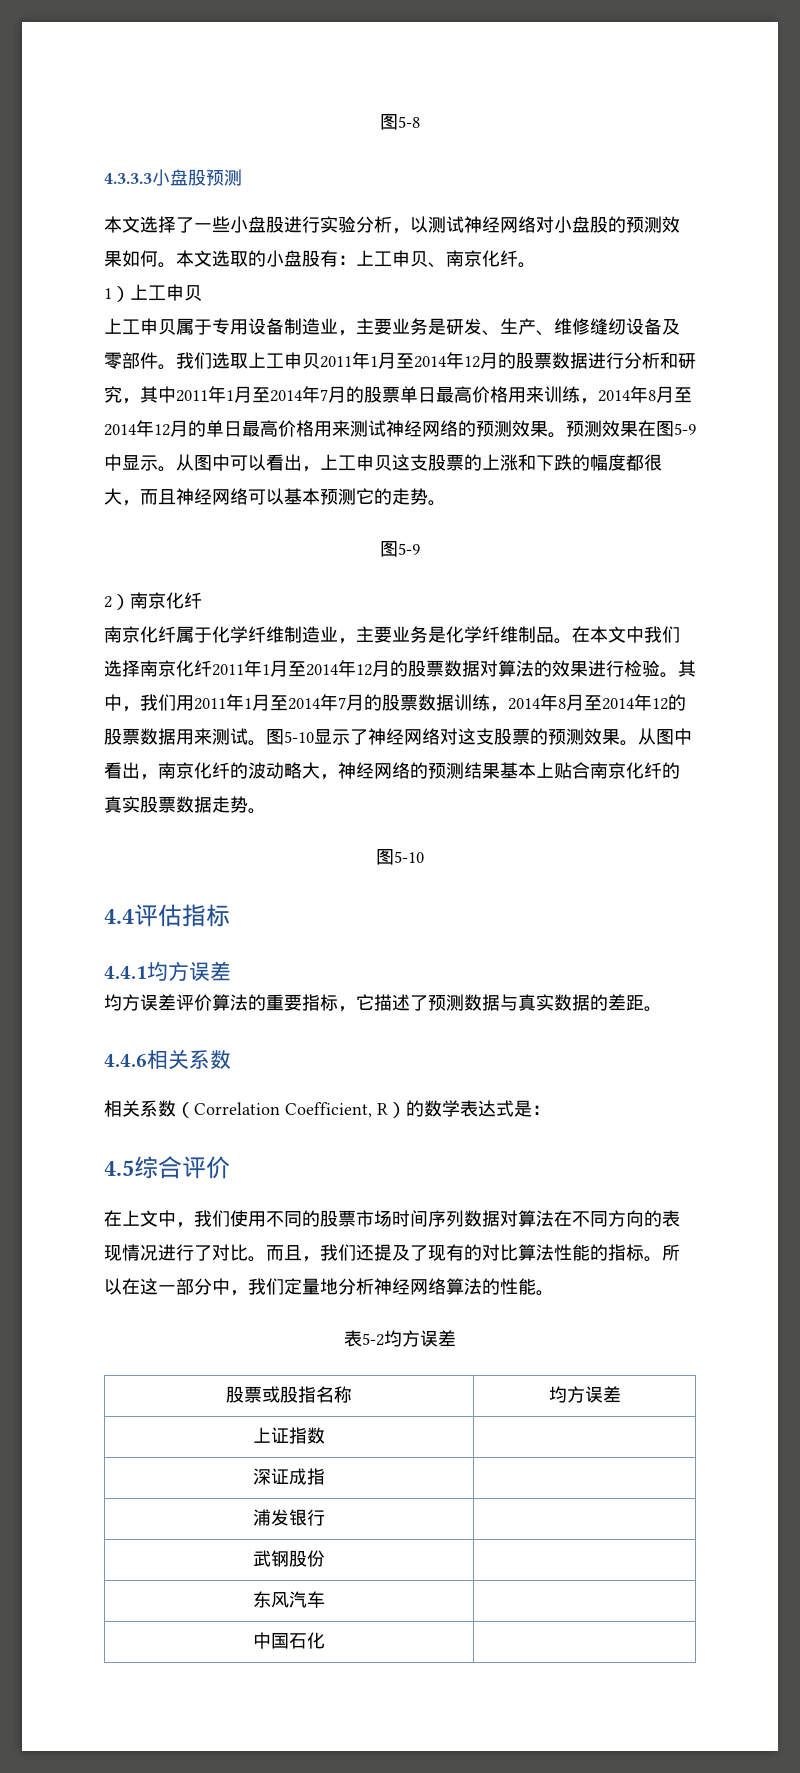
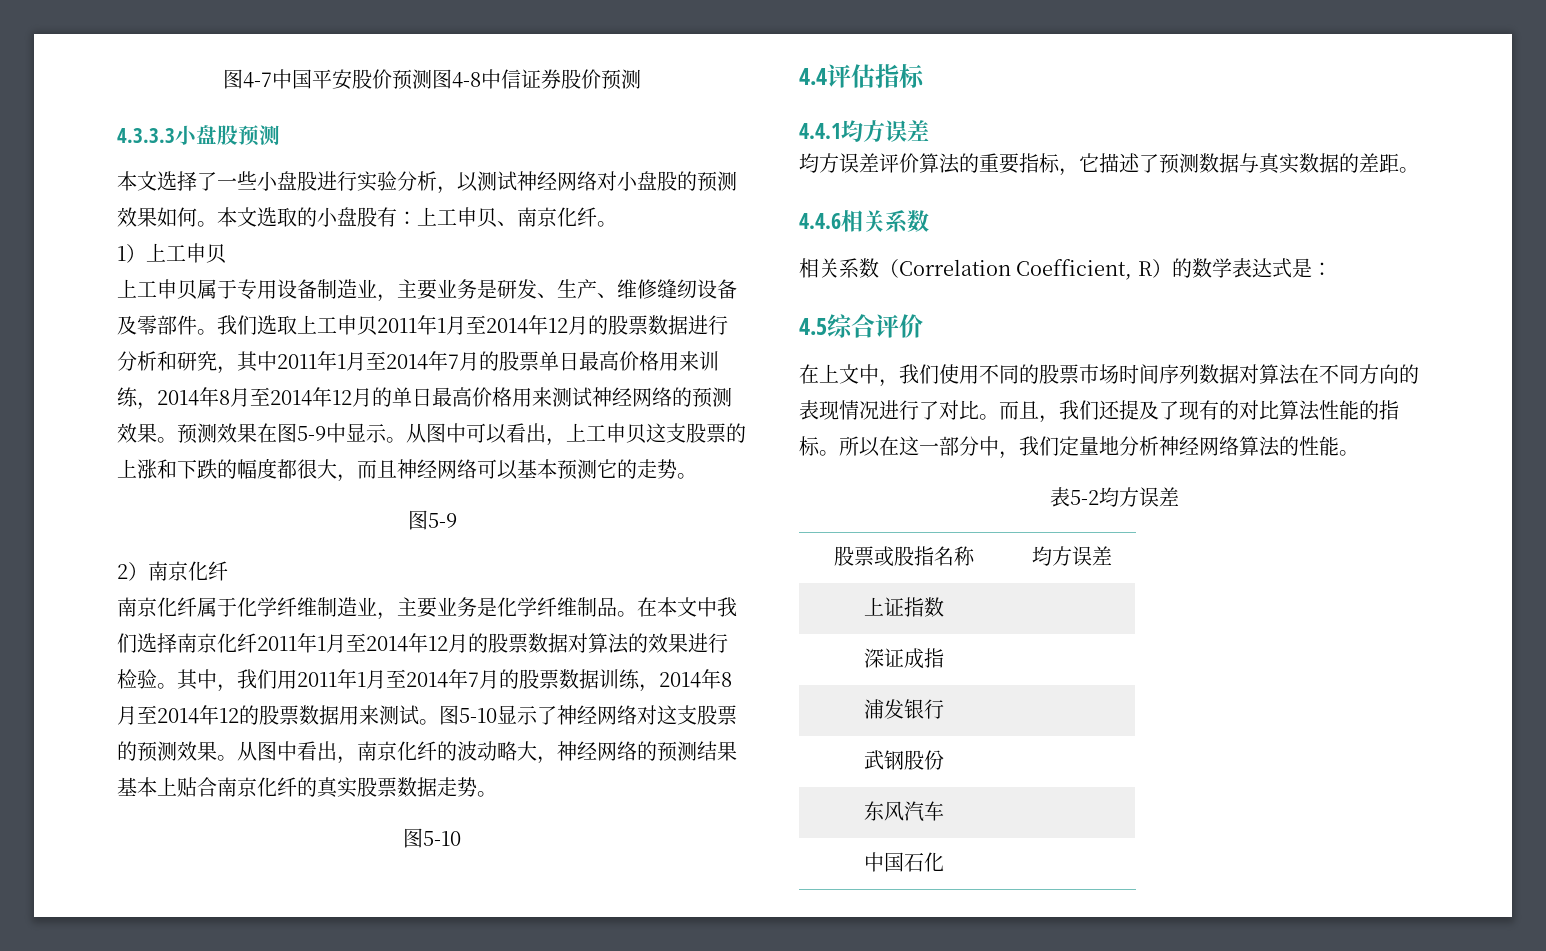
- 图5-8
+ 图4-7中国平安股价预测图4-8中信证券股价预测

